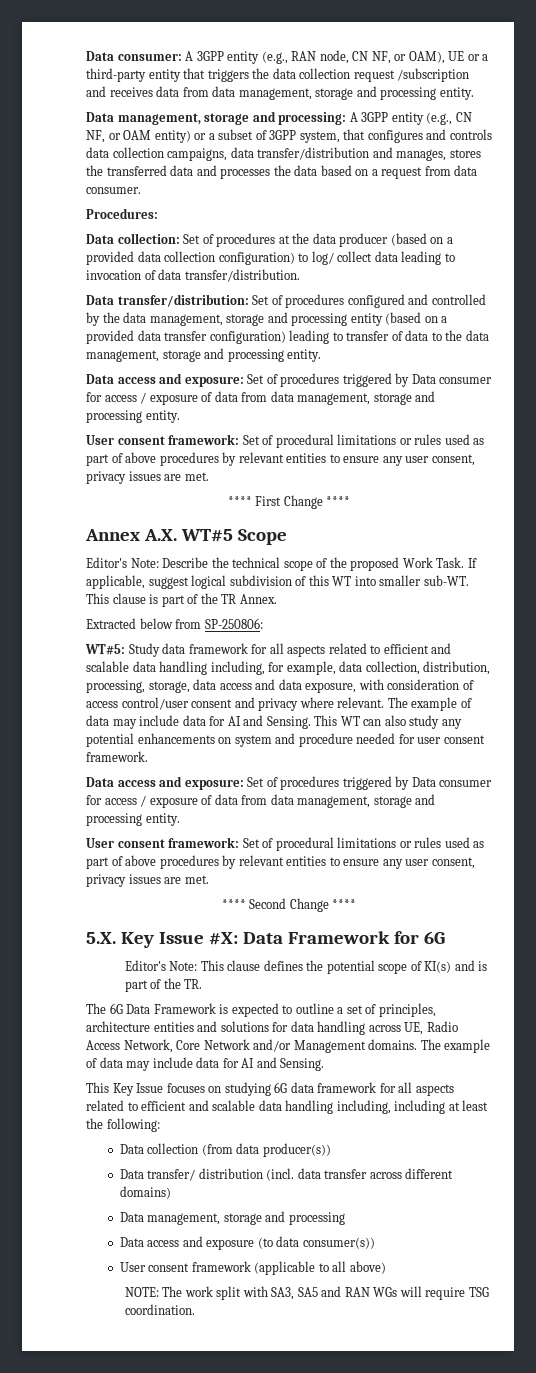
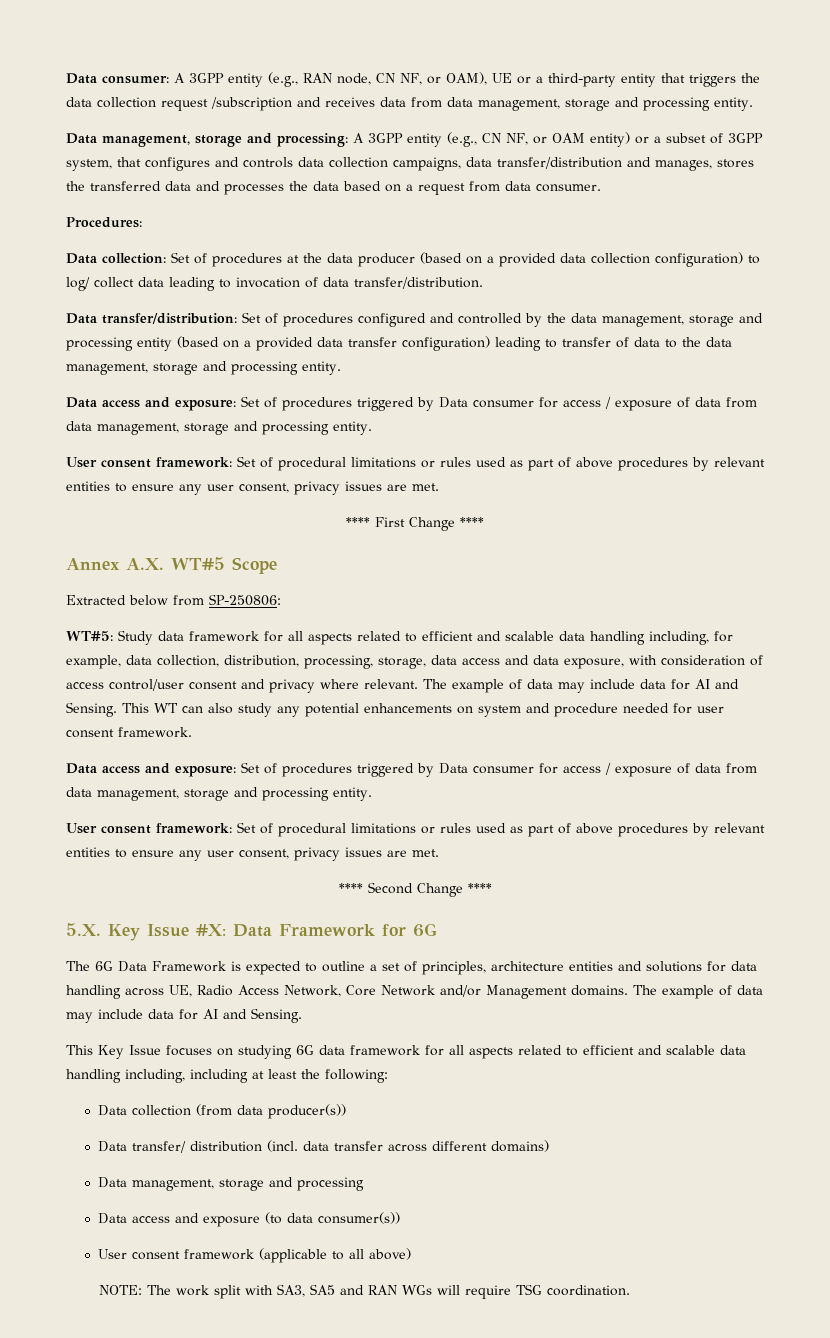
- Editor's Note: Describe the technical scope of the proposed Work Task. If applicable, suggest logical subdivision of this WT into smaller sub-WT. This clause is part of the TR Annex.
- Editor's Note: This clause defines the potential scope of KI(s) and is part of the TR.

